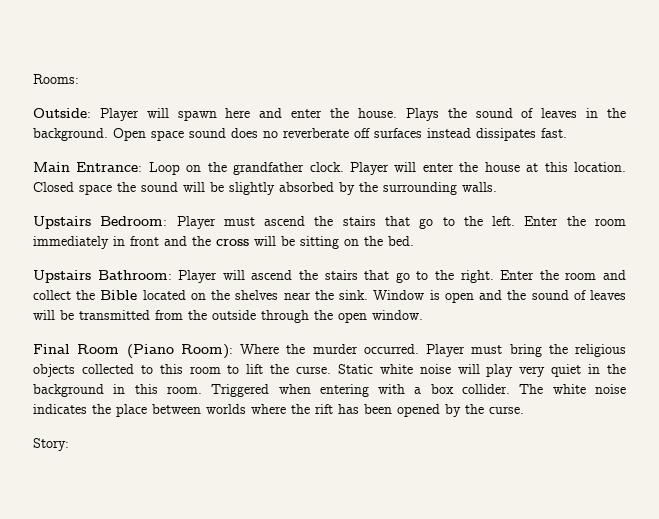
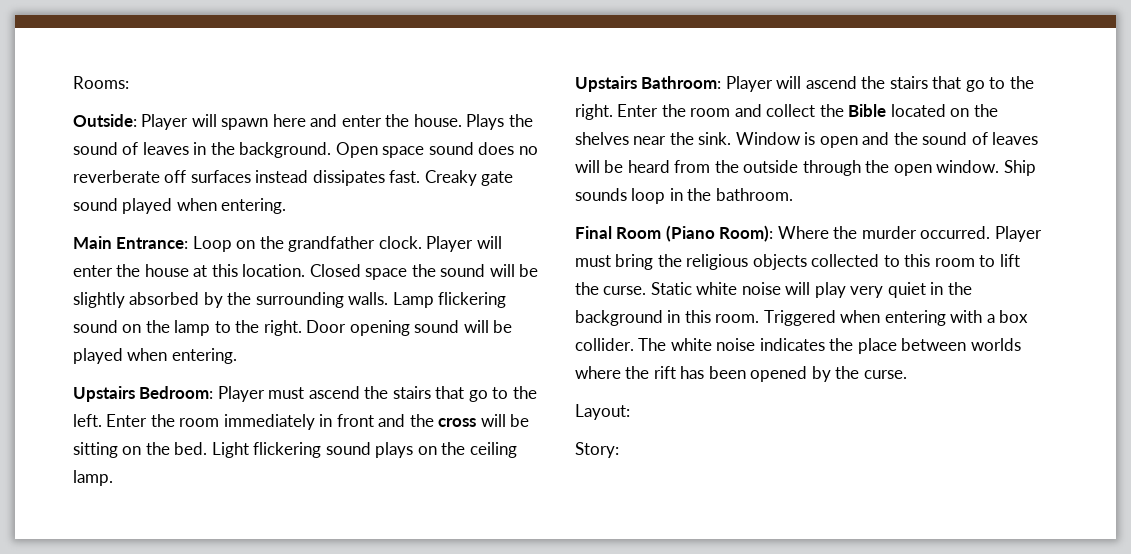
+ Creaky gate sound played when entering.
+ Lamp flickering sound on the lamp to the right. Door opening sound will be played when entering.
+ Light flickering sound plays on the ceiling lamp.
- Window is open and the sound of leaves will be transmitted from the outside through the open window.
+ Window is open and the sound of leaves will be heard from the outside through the open window. Ship sounds loop in the bathroom.
+ Layout:

